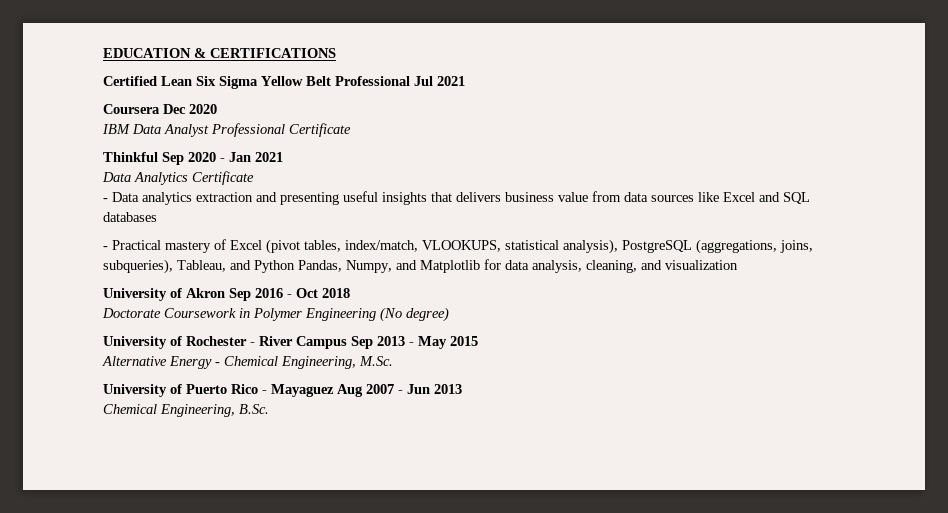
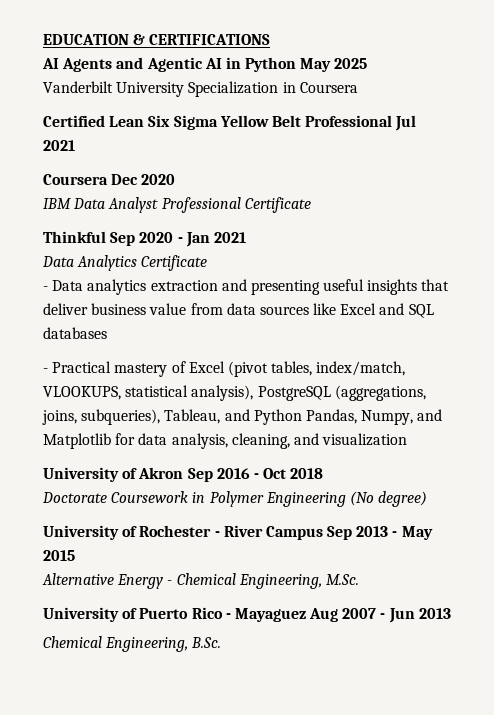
+ AI Agents and Agentic AI in Python May 2025
+ Vanderbilt University Specialization in Coursera
- - Data analytics extraction and presenting useful insights that delivers business value from data sources like Excel and SQL databases
+ - Data analytics extraction and presenting useful insights that deliver business value from data sources like Excel and SQL databases

